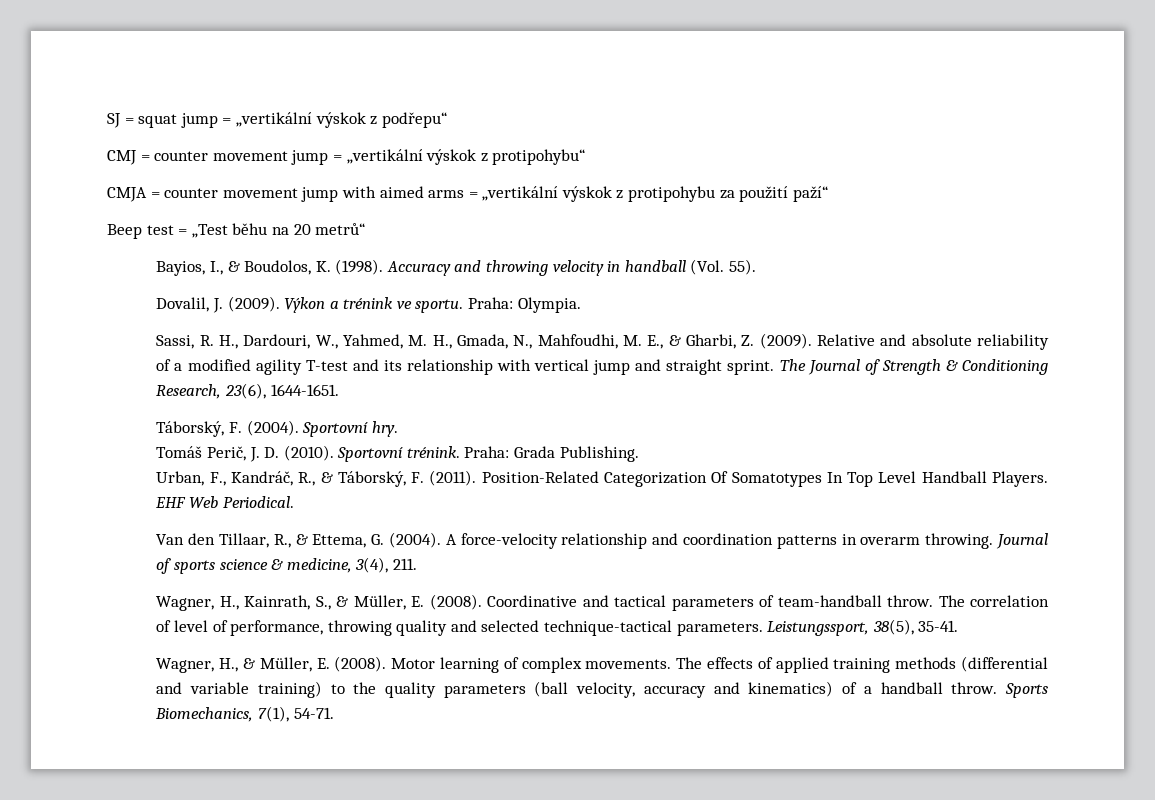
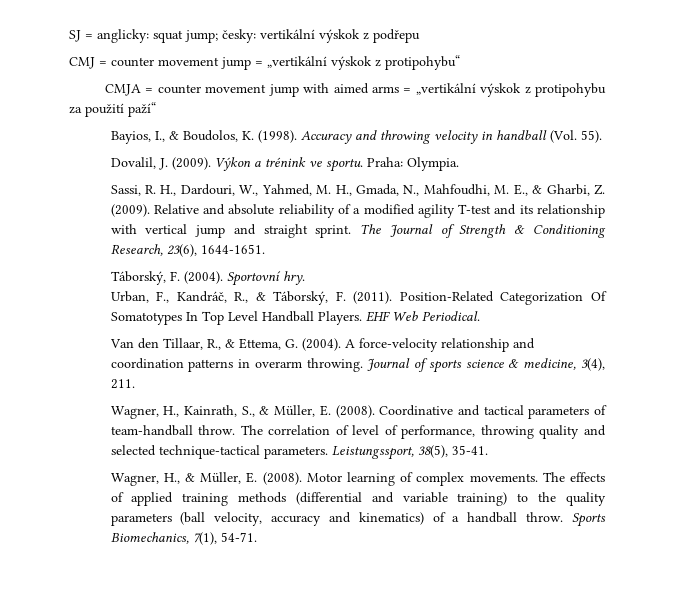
- SJ = squat jump = „vertikální výskok z podřepu“
+ SJ = anglicky: squat jump; česky: vertikální výskok z podřepu
- Beep test = „Test běhu na 20 metrů“
- Tomáš Perič, J. D. (2010). Sportovní trénink. Praha: Grada Publishing.

